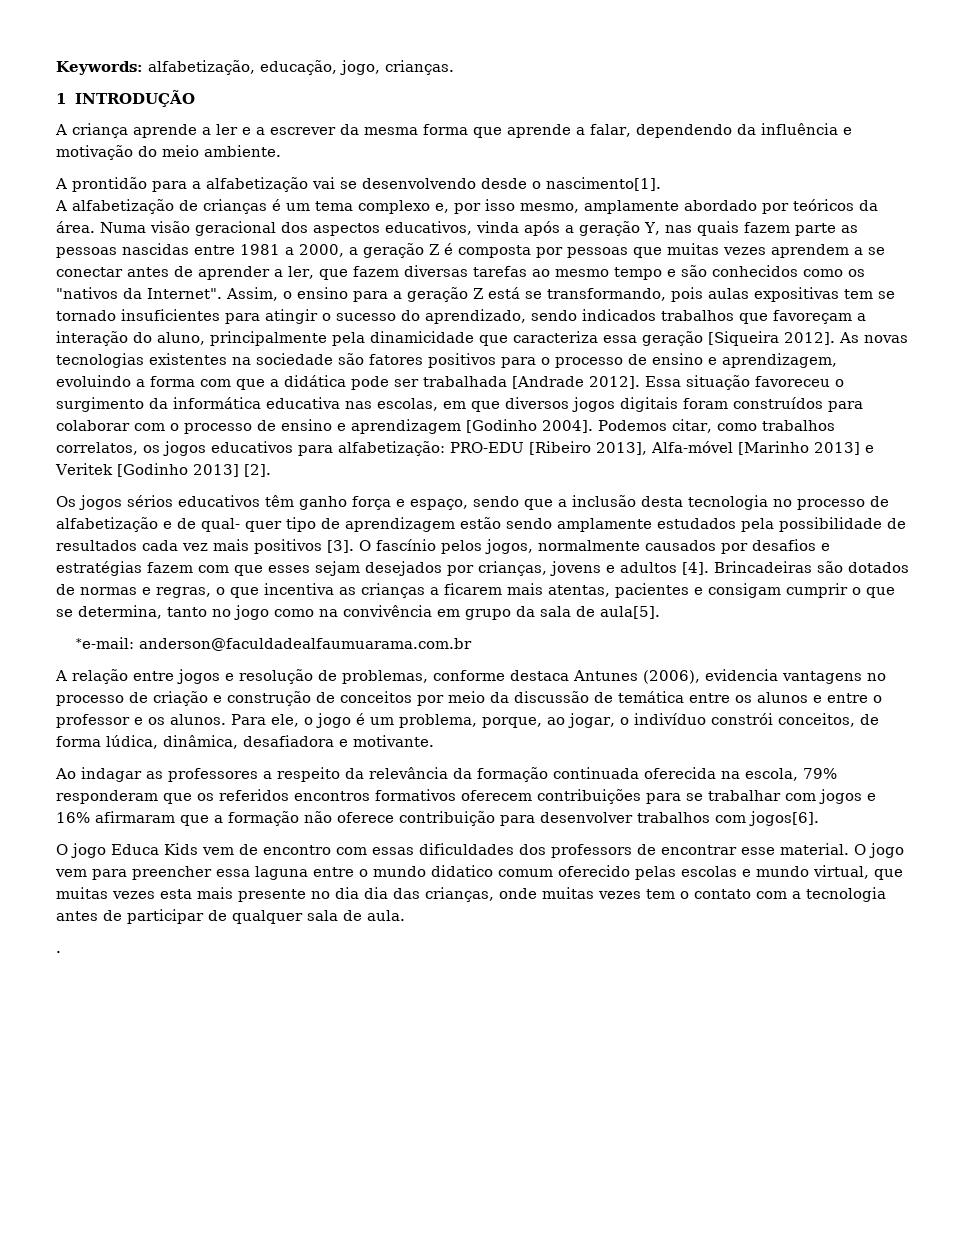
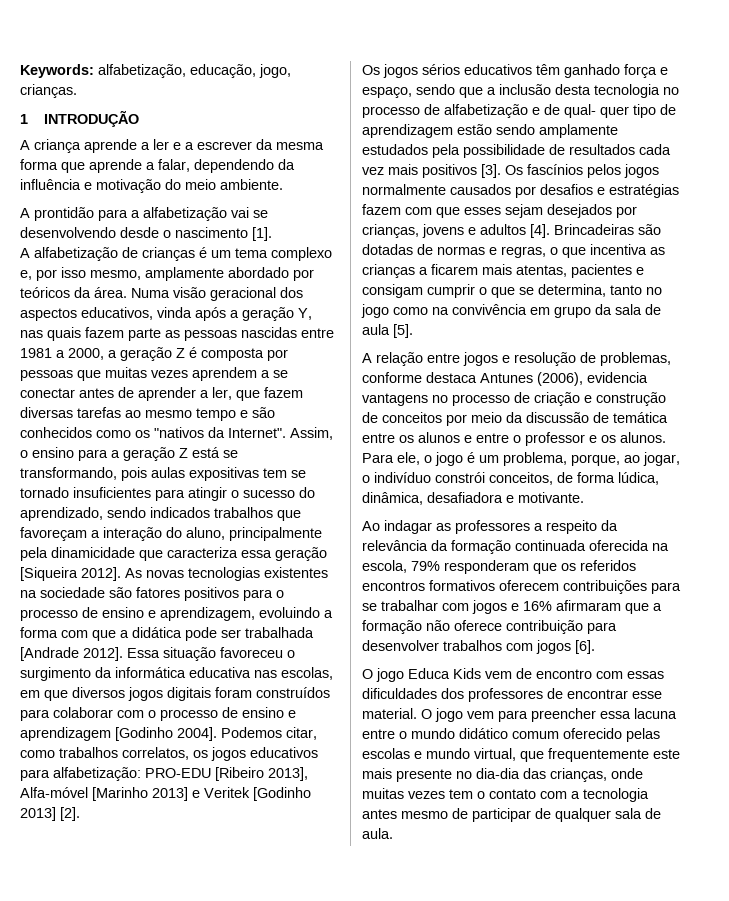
- A prontidão para a alfabetização vai se desenvolvendo desde o nascimento[1].
+ A prontidão para a alfabetização vai se desenvolvendo desde o nascimento [1].
- Os jogos sérios educativos têm ganho força e espaço, sendo que a inclusão desta tecnologia no processo de alfabetização e de qual- quer tipo de aprendizagem estão sendo amplamente estudados pela possibilidade de resultados cada vez mais positivos [3].
+ Os jogos sérios educativos têm ganhado força e espaço, sendo que a inclusão desta tecnologia no processo de alfabetização e de qual- quer tipo de aprendizagem estão sendo amplamente estudados pela possibilidade de resultados cada vez mais positivos [3].
- O fascínio pelos jogos, normalmente causados por desafios e estratégias fazem com que esses sejam desejados por crianças, jovens e adultos [4].
+ Os fascínios pelos jogos normalmente causados por desafios e estratégias fazem com que esses sejam desejados por crianças, jovens e adultos [4].
- Brincadeiras são dotados de normas e regras, o que incentiva as crianças a ficarem mais atentas, pacientes e consigam cumprir o que se determina, tanto no jogo como na convivência em grupo da sala de aula[5].
- ∗e-mail: anderson@faculdadealfaumuarama.com.br
+ Brincadeiras são dotadas de normas e regras, o que incentiva as crianças a ficarem mais atentas, pacientes e consigam cumprir o que se determina, tanto no jogo como na convivência em grupo da sala de aula [5].
- Ao indagar as professores a respeito da relevância da formação continuada oferecida na escola, 79% responderam que os referidos encontros formativos oferecem contribuições para se trabalhar com jogos e 16% afirmaram que a formação não oferece contribuição para desenvolver trabalhos com jogos[6].
+ Ao indagar as professores a respeito da relevância da formação continuada oferecida na escola, 79% responderam que os referidos encontros formativos oferecem contribuições para se trabalhar com jogos e 16% afirmaram que a formação não oferece contribuição para desenvolver trabalhos com jogos [6].
- O jogo Educa Kids vem de encontro com essas dificuldades dos professors de encontrar esse material.
+ O jogo Educa Kids vem de encontro com essas dificuldades dos professores de encontrar esse material.
- O jogo vem para preencher essa laguna entre o mundo didatico comum oferecido pelas escolas e mundo virtual, que muitas vezes esta mais presente no dia dia das crianças, onde muitas vezes tem o contato com a tecnologia antes de participar de qualquer sala de aula.
+ O jogo vem para preencher essa lacuna entre o mundo didático comum oferecido pelas escolas e mundo virtual, que frequentemente este mais presente no dia-dia das crianças, onde muitas vezes tem o contato com a tecnologia antes mesmo de participar de qualquer sala de aula.
- .

